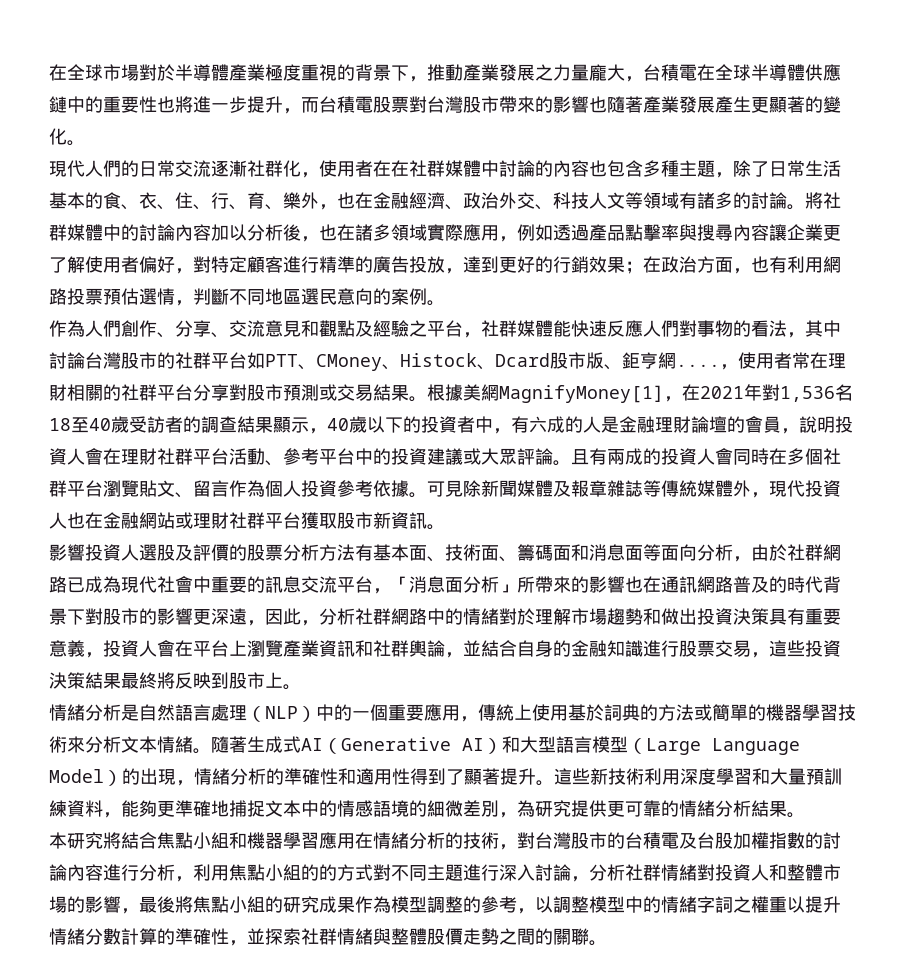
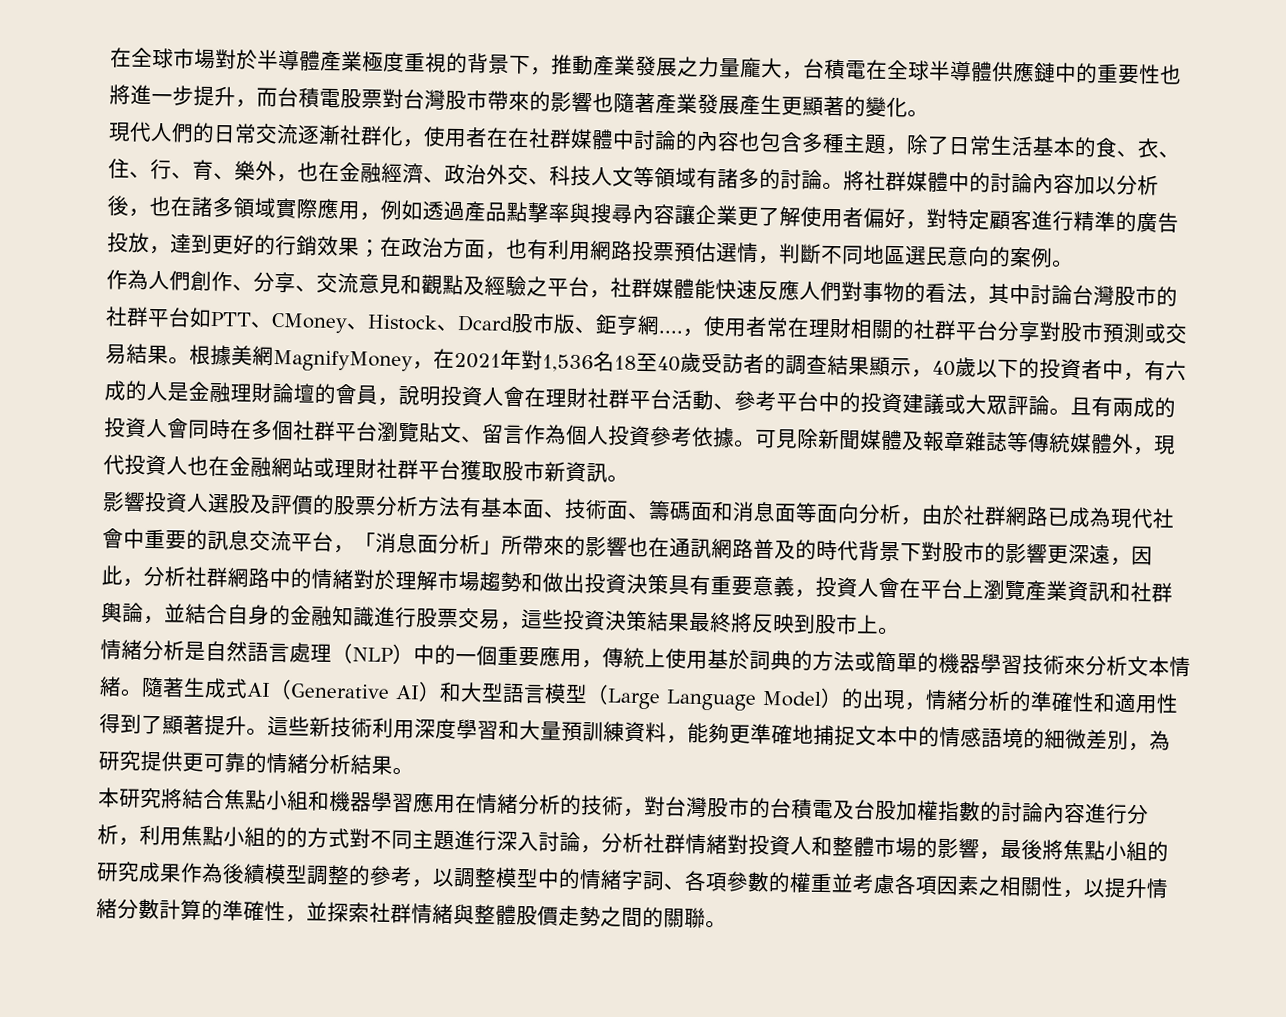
- 根據美網MagnifyMoney[1]，在2021年對1,536名18至40歲受訪者的調查結果顯示，40歲以下的投資者中，有六成的人是金融理財論壇的會員，說明投資人會在理財社群平台活動、參考平台中的投資建議或大眾評論。
+ 根據美網MagnifyMoney，在2021年對1,536名18至40歲受訪者的調查結果顯示，40歲以下的投資者中，有六成的人是金融理財論壇的會員，說明投資人會在理財社群平台活動、參考平台中的投資建議或大眾評論。
- 本研究將結合焦點小組和機器學習應用在情緒分析的技術，對台灣股市的台積電及台股加權指數的討論內容進行分析，利用焦點小組的的方式對不同主題進行深入討論，分析社群情緒對投資人和整體市場的影響，最後將焦點小組的研究成果作為模型調整的參考，以調整模型中的情緒字詞之權重以提升情緒分數計算的準確性，並探索社群情緒與整體股價走勢之間的關聯。
+ 本研究將結合焦點小組和機器學習應用在情緒分析的技術，對台灣股市的台積電及台股加權指數的討論內容進行分析，利用焦點小組的的方式對不同主題進行深入討論，分析社群情緒對投資人和整體市場的影響，最後將焦點小組的研究成果作為後續模型調整的參考，以調整模型中的情緒字詞、各項參數的權重並考慮各項因素之相關性，以提升情緒分數計算的準確性，並探索社群情緒與整體股價走勢之間的關聯。

